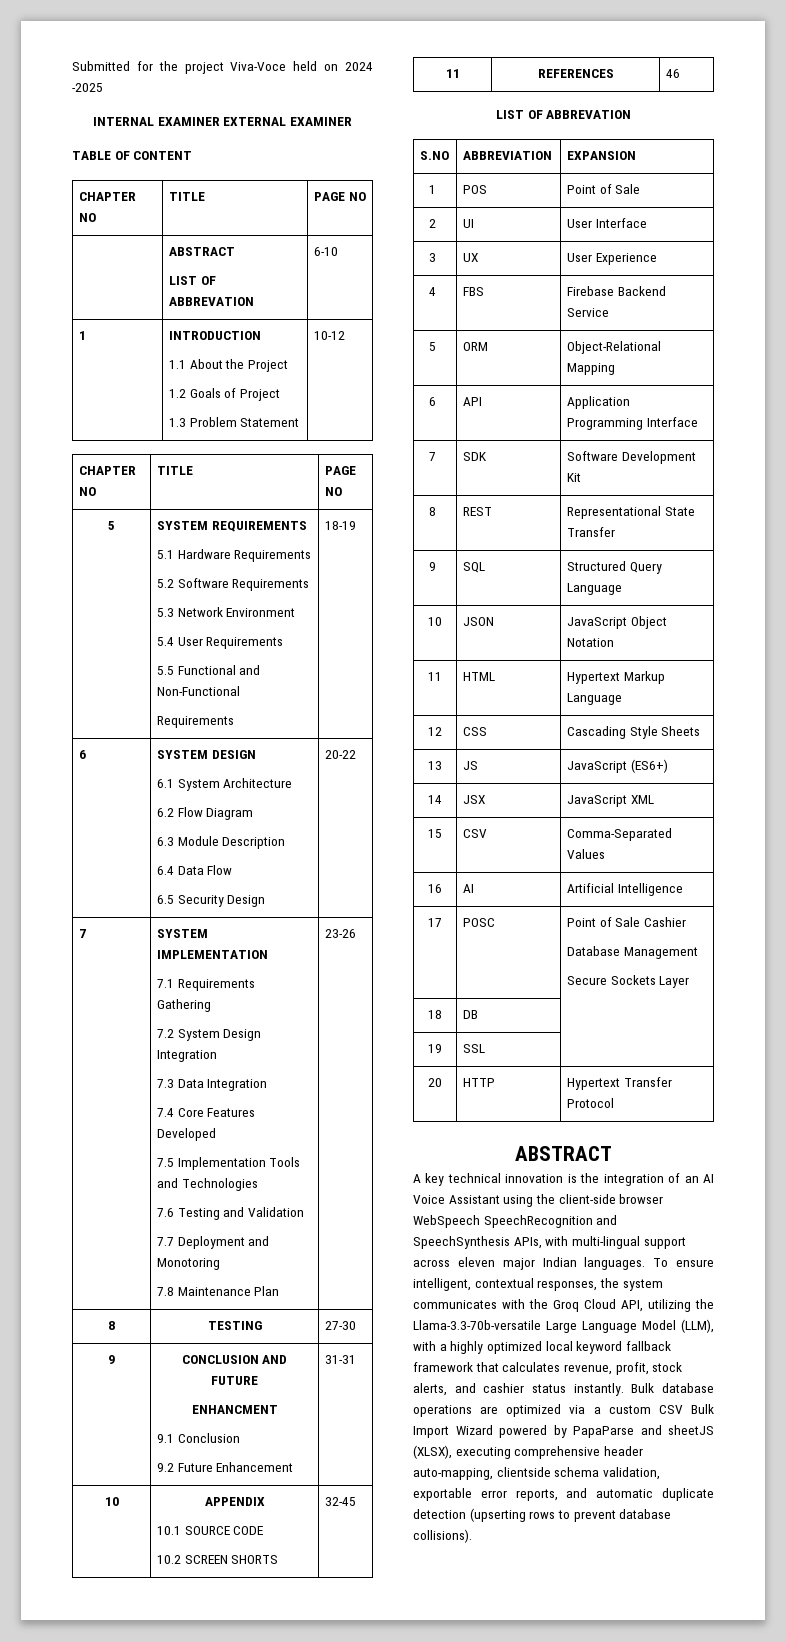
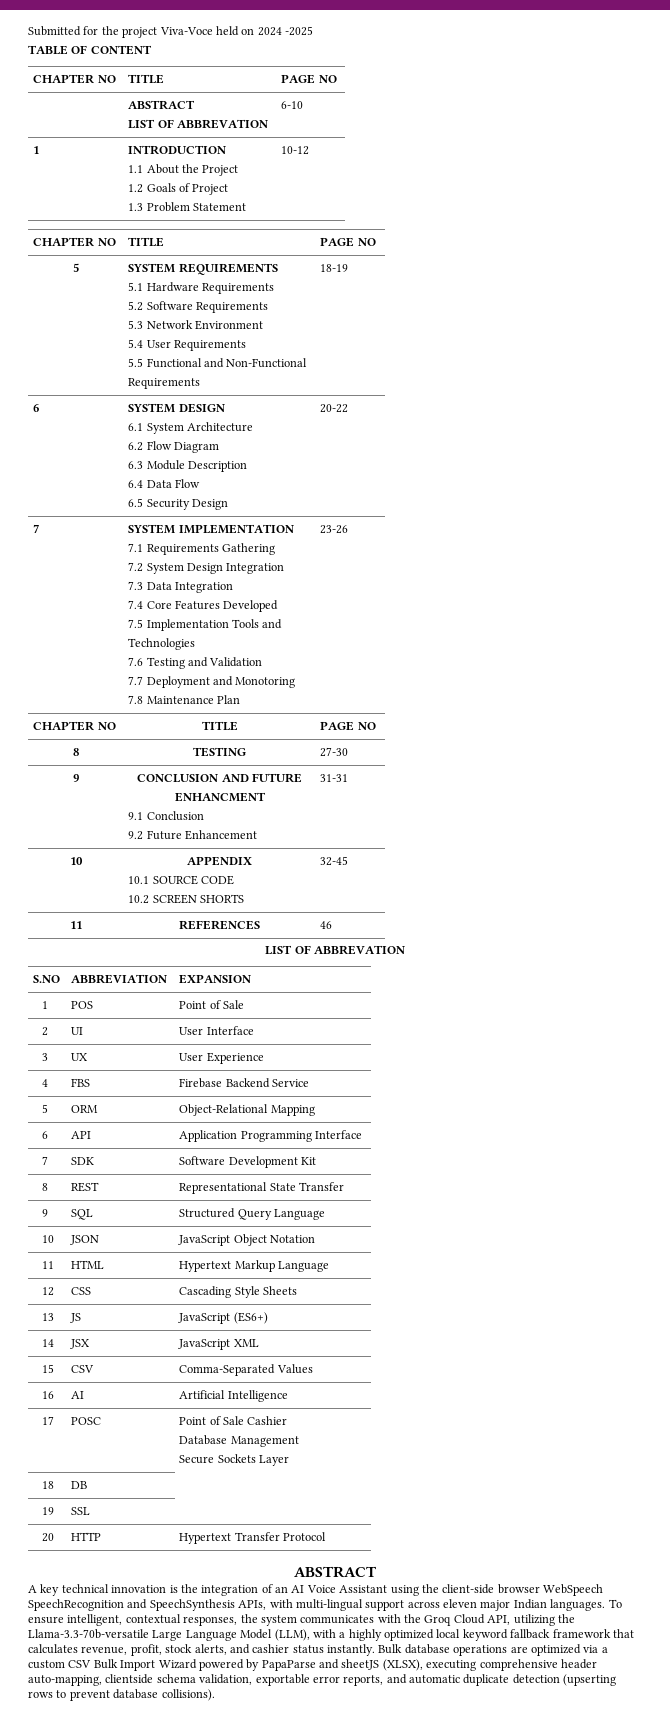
- INTERNAL EXAMINER EXTERNAL EXAMINER
  7 | SYSTEM IMPLEMENTATION
  7.1 Requirements Gathering
  7.2 System Design Integration
  7.3 Data Integration
  7.4 Core Features Developed
- 7.5 Implementation Tools and Technologies
+ 7.5 Implementation Tools and
+ Technologies
  7.6 Testing and Validation
  7.7 Deployment and Monotoring
  7.8 Maintenance Plan | 23-26
+ CHAPTER NO | TITLE | PAGE NO

